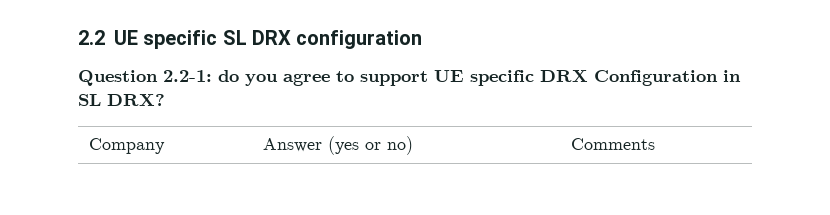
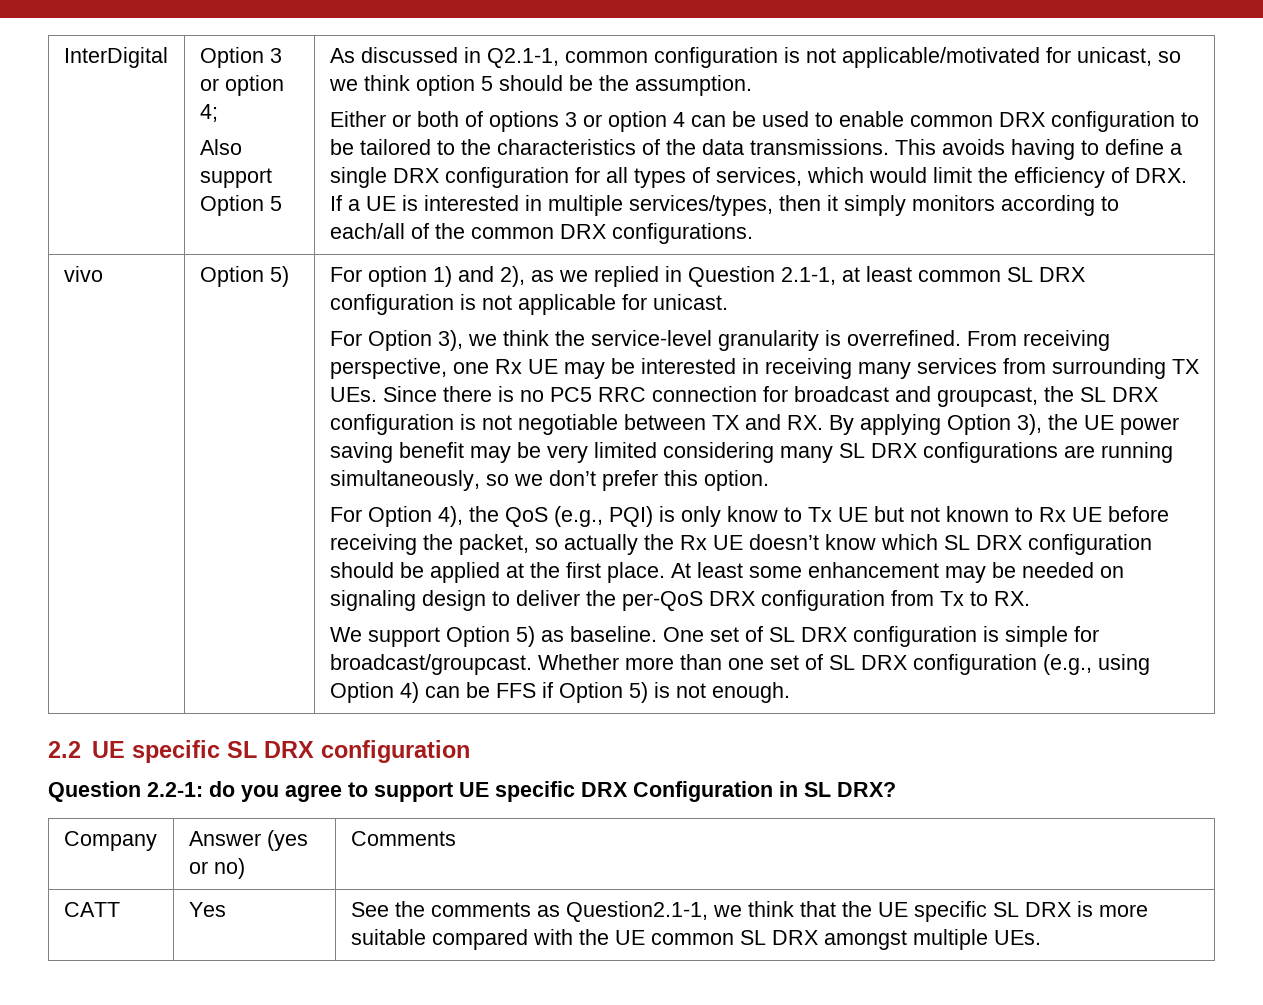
+ InterDigital | Option 3 or option 4;
+ Also support Option 5 | As discussed in Q2.1-1, common configuration is not applicable/motivated for unicast, so we think option 5 should be the assumption.
+ Either or both of options 3 or option 4 can be used to enable common DRX configuration to be tailored to the characteristics of the data transmissions. This avoids having to define a single DRX configuration for all types of services, which would limit the efficiency of DRX. If a UE is interested in multiple services/types, then it simply monitors according to each/all of the common DRX configurations.
+ vivo | Option 5) | For option 1) and 2), as we replied in Question 2.1-1, at least common SL DRX configuration is not applicable for unicast.
+ For Option 3), we think the service-level granularity is overrefined. From receiving perspective, one Rx UE may be interested in receiving many services from surrounding TX UEs. Since there is no PC5 RRC connection for broadcast and groupcast, the SL DRX configuration is not negotiable between TX and RX. By applying Option 3), the UE power saving benefit may be very limited considering many SL DRX configurations are running simultaneously, so we don’t prefer this option.
+ For Option 4), the QoS (e.g., PQI) is only know to Tx UE but not known to Rx UE before receiving the packet, so actually the Rx UE doesn’t know which SL DRX configuration should be applied at the first place. At least some enhancement may be needed on signaling design to deliver the per-QoS DRX configuration from Tx to RX.
+ We support Option 5) as baseline. One set of SL DRX configuration is simple for broadcast/groupcast. Whether more than one set of SL DRX configuration (e.g., using Option 4) can be FFS if Option 5) is not enough.
+ CATT | Yes | See the comments as Question2.1-1, we think that the UE specific SL DRX is more suitable compared with the UE common SL DRX amongst multiple UEs.

